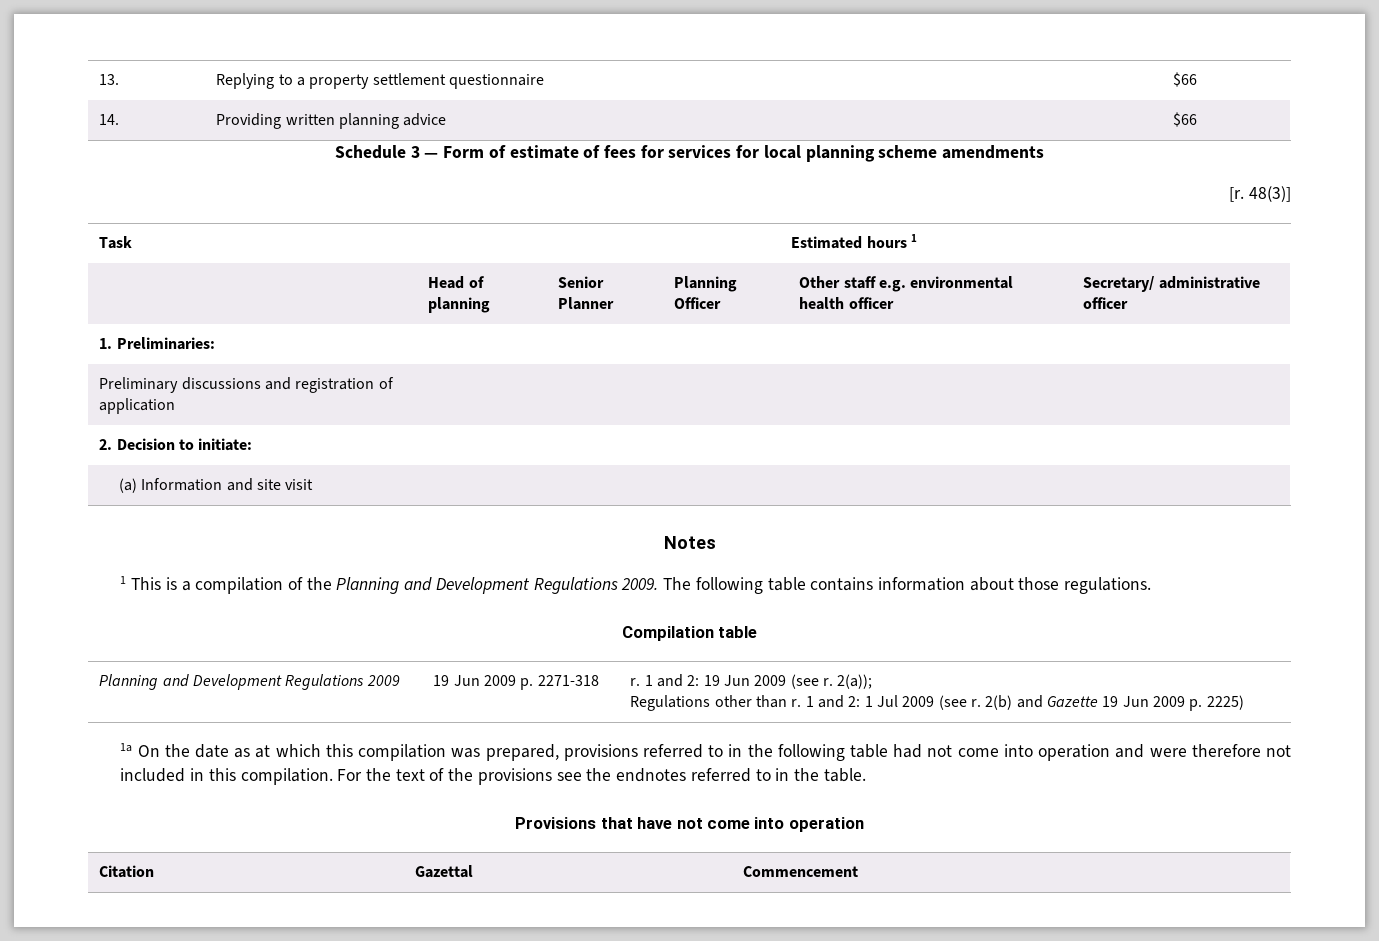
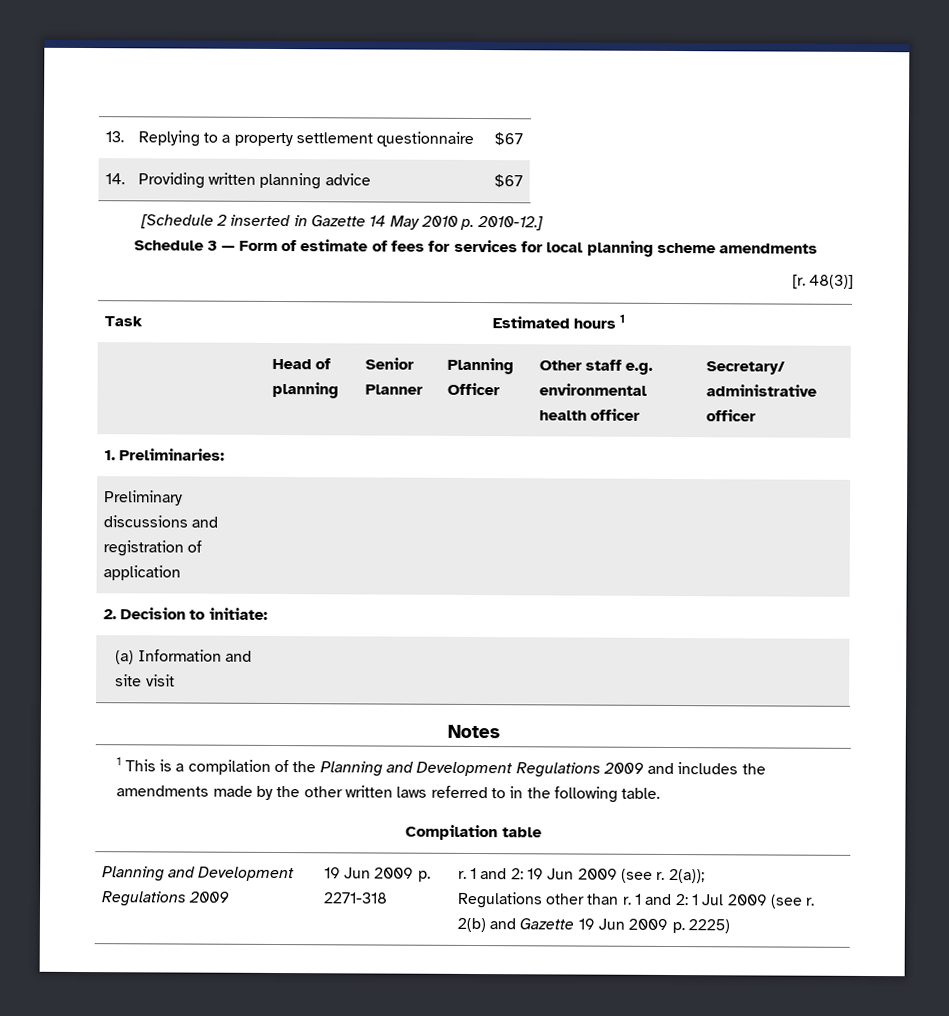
- 13. | Replying to a property settlement questionnaire | $66
+ 13. | Replying to a property settlement questionnaire | $67
- 14. | Providing written planning advice | $66
+ 14. | Providing written planning advice | $67
+ [Schedule 2 inserted in Gazette 14 May 2010 p. 2010-12.]
- 1 This is a compilation of the Planning and Development Regulations 2009. The following table contains information about those regulations.
+ 1 This is a compilation of the Planning and Development Regulations 2009 and includes the amendments made by the other written laws referred to in the following table.
- 1a On the date as at which this compilation was prepared, provisions referred to in the following table had not come into operation and were therefore not included in this compilation. For the text of the provisions see the endnotes referred to in the table.
- Provisions that have not come into operation
- Citation | Gazettal | Commencement

